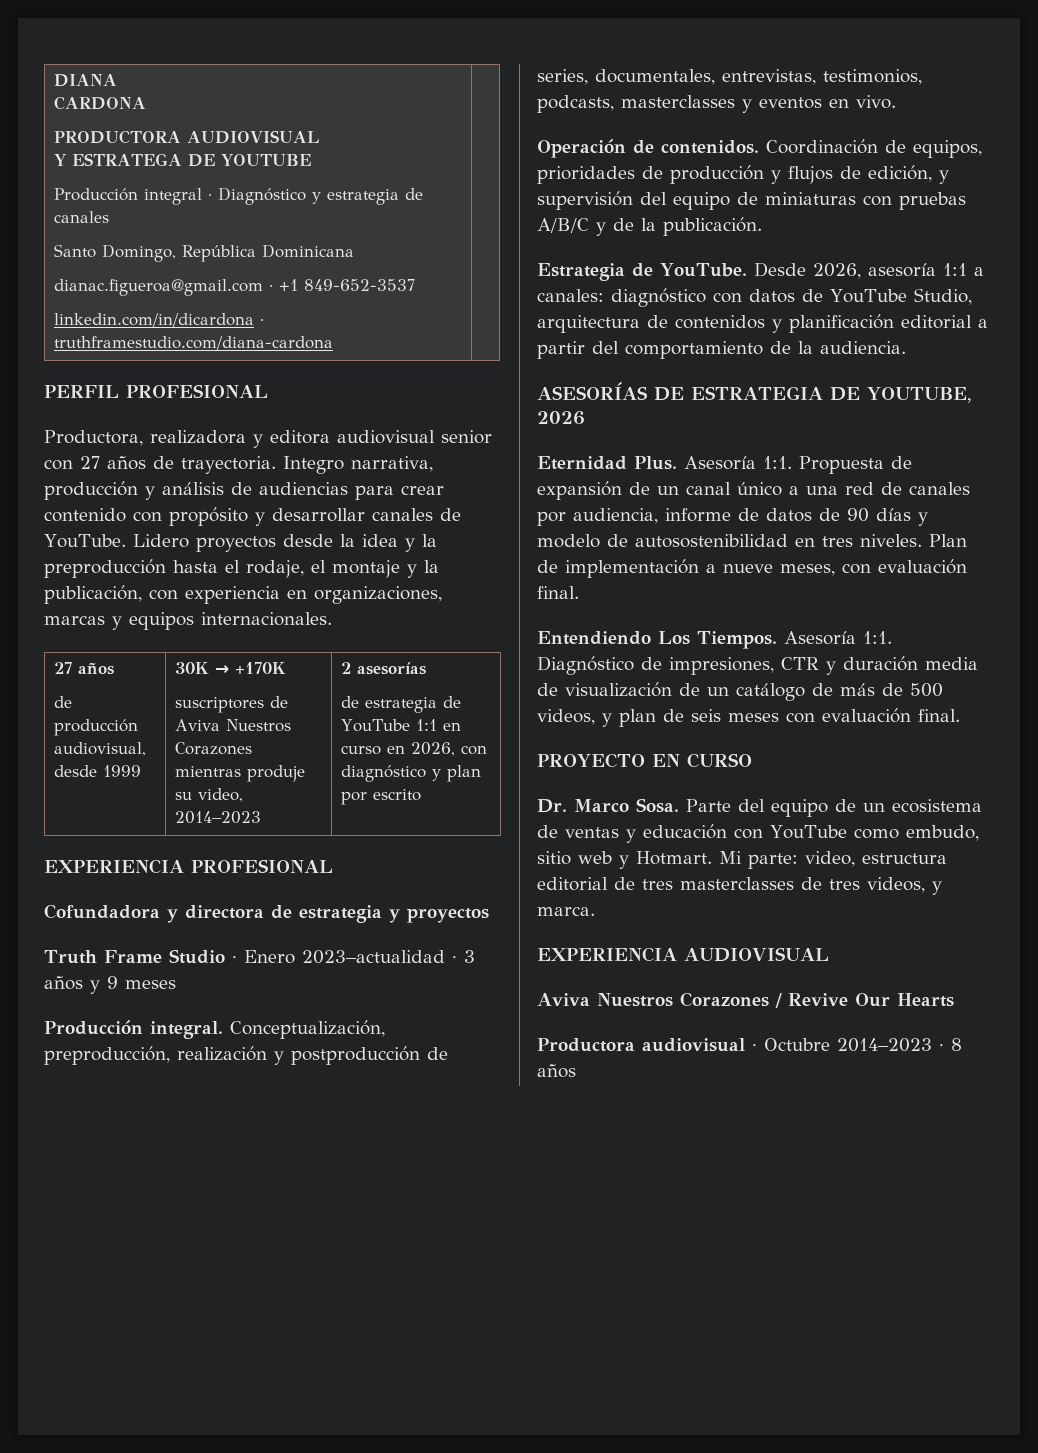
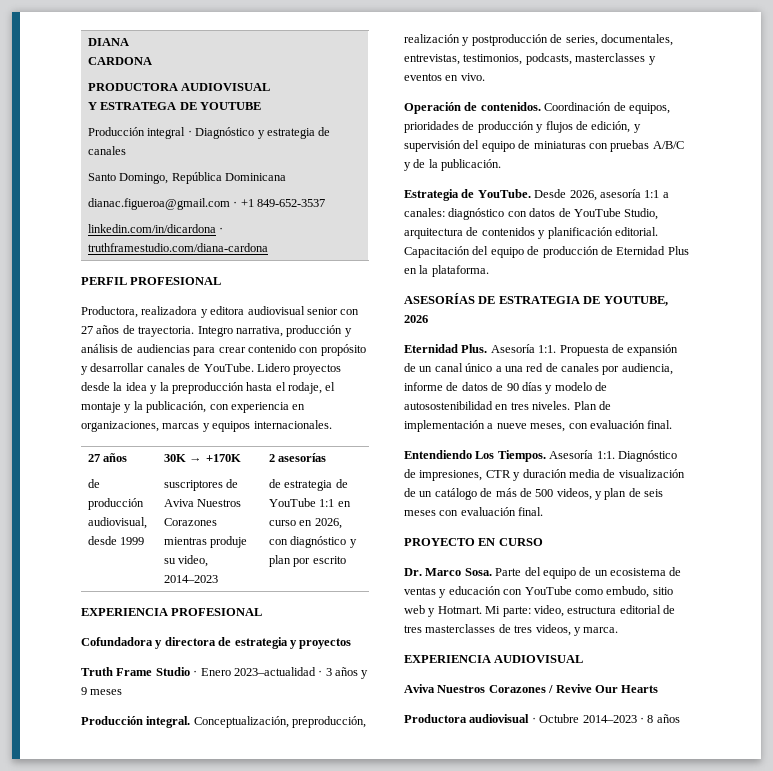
- Desde 2026, asesoría 1:1 a canales: diagnóstico con datos de YouTube Studio, arquitectura de contenidos y planificación editorial a partir del comportamiento de la audiencia.
+ Desde 2026, asesoría 1:1 a canales: diagnóstico con datos de YouTube Studio, arquitectura de contenidos y planificación editorial. Capacitación del equipo de producción de Eternidad Plus en la plataforma.

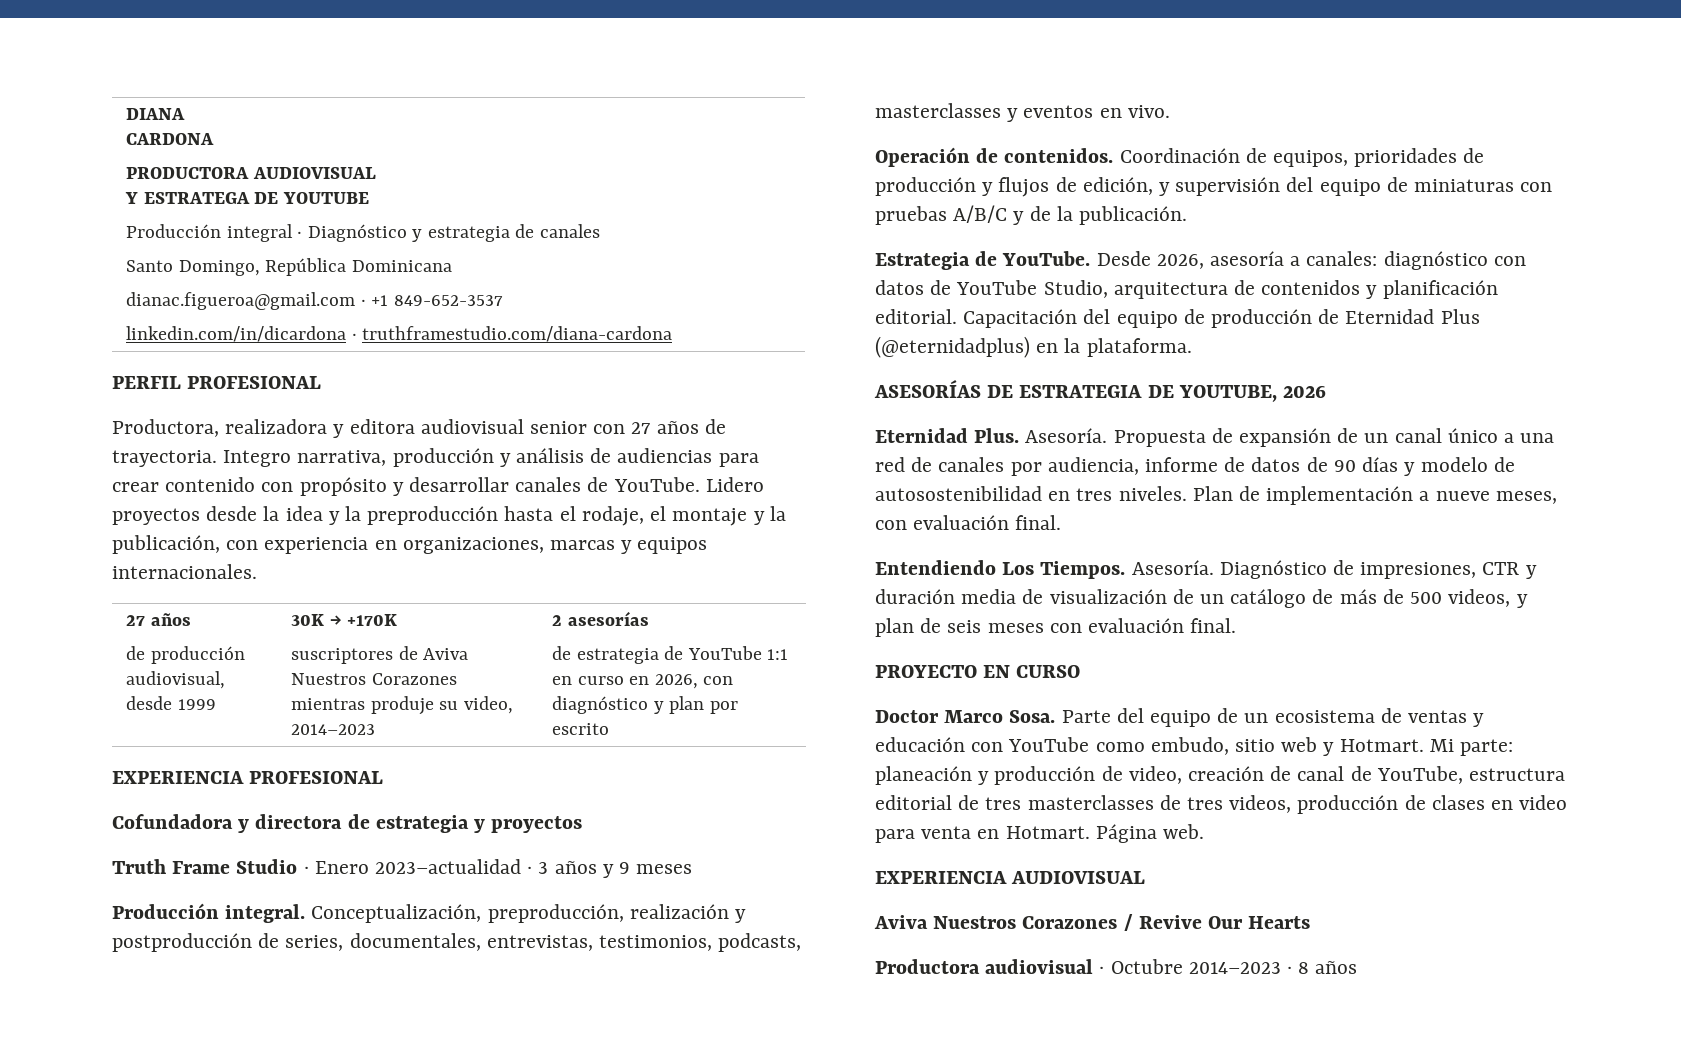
- Desde 2026, asesoría 1:1 a canales: diagnóstico con datos de YouTube Studio, arquitectura de contenidos y planificación editorial.
+ Desde 2026, asesoría a canales: diagnóstico con datos de YouTube Studio, arquitectura de contenidos y planificación editorial.
- Capacitación del equipo de producción de Eternidad Plus en la plataforma.
+ Capacitación del equipo de producción de Eternidad Plus (@eternidadplus) en la plataforma.
- Eternidad Plus. Asesoría 1:1.
+ Eternidad Plus. Asesoría.
- Entendiendo Los Tiempos. Asesoría 1:1.
+ Entendiendo Los Tiempos. Asesoría.
- Dr. Marco Sosa.
+ Doctor Marco Sosa.
- Mi parte: video, estructura editorial de tres masterclasses de tres videos, y marca.
+ Mi parte: planeación y producción de video, creación de canal de YouTube, estructura editorial de tres masterclasses de tres videos, producción de clases en video para venta en Hotmart. Página web.

